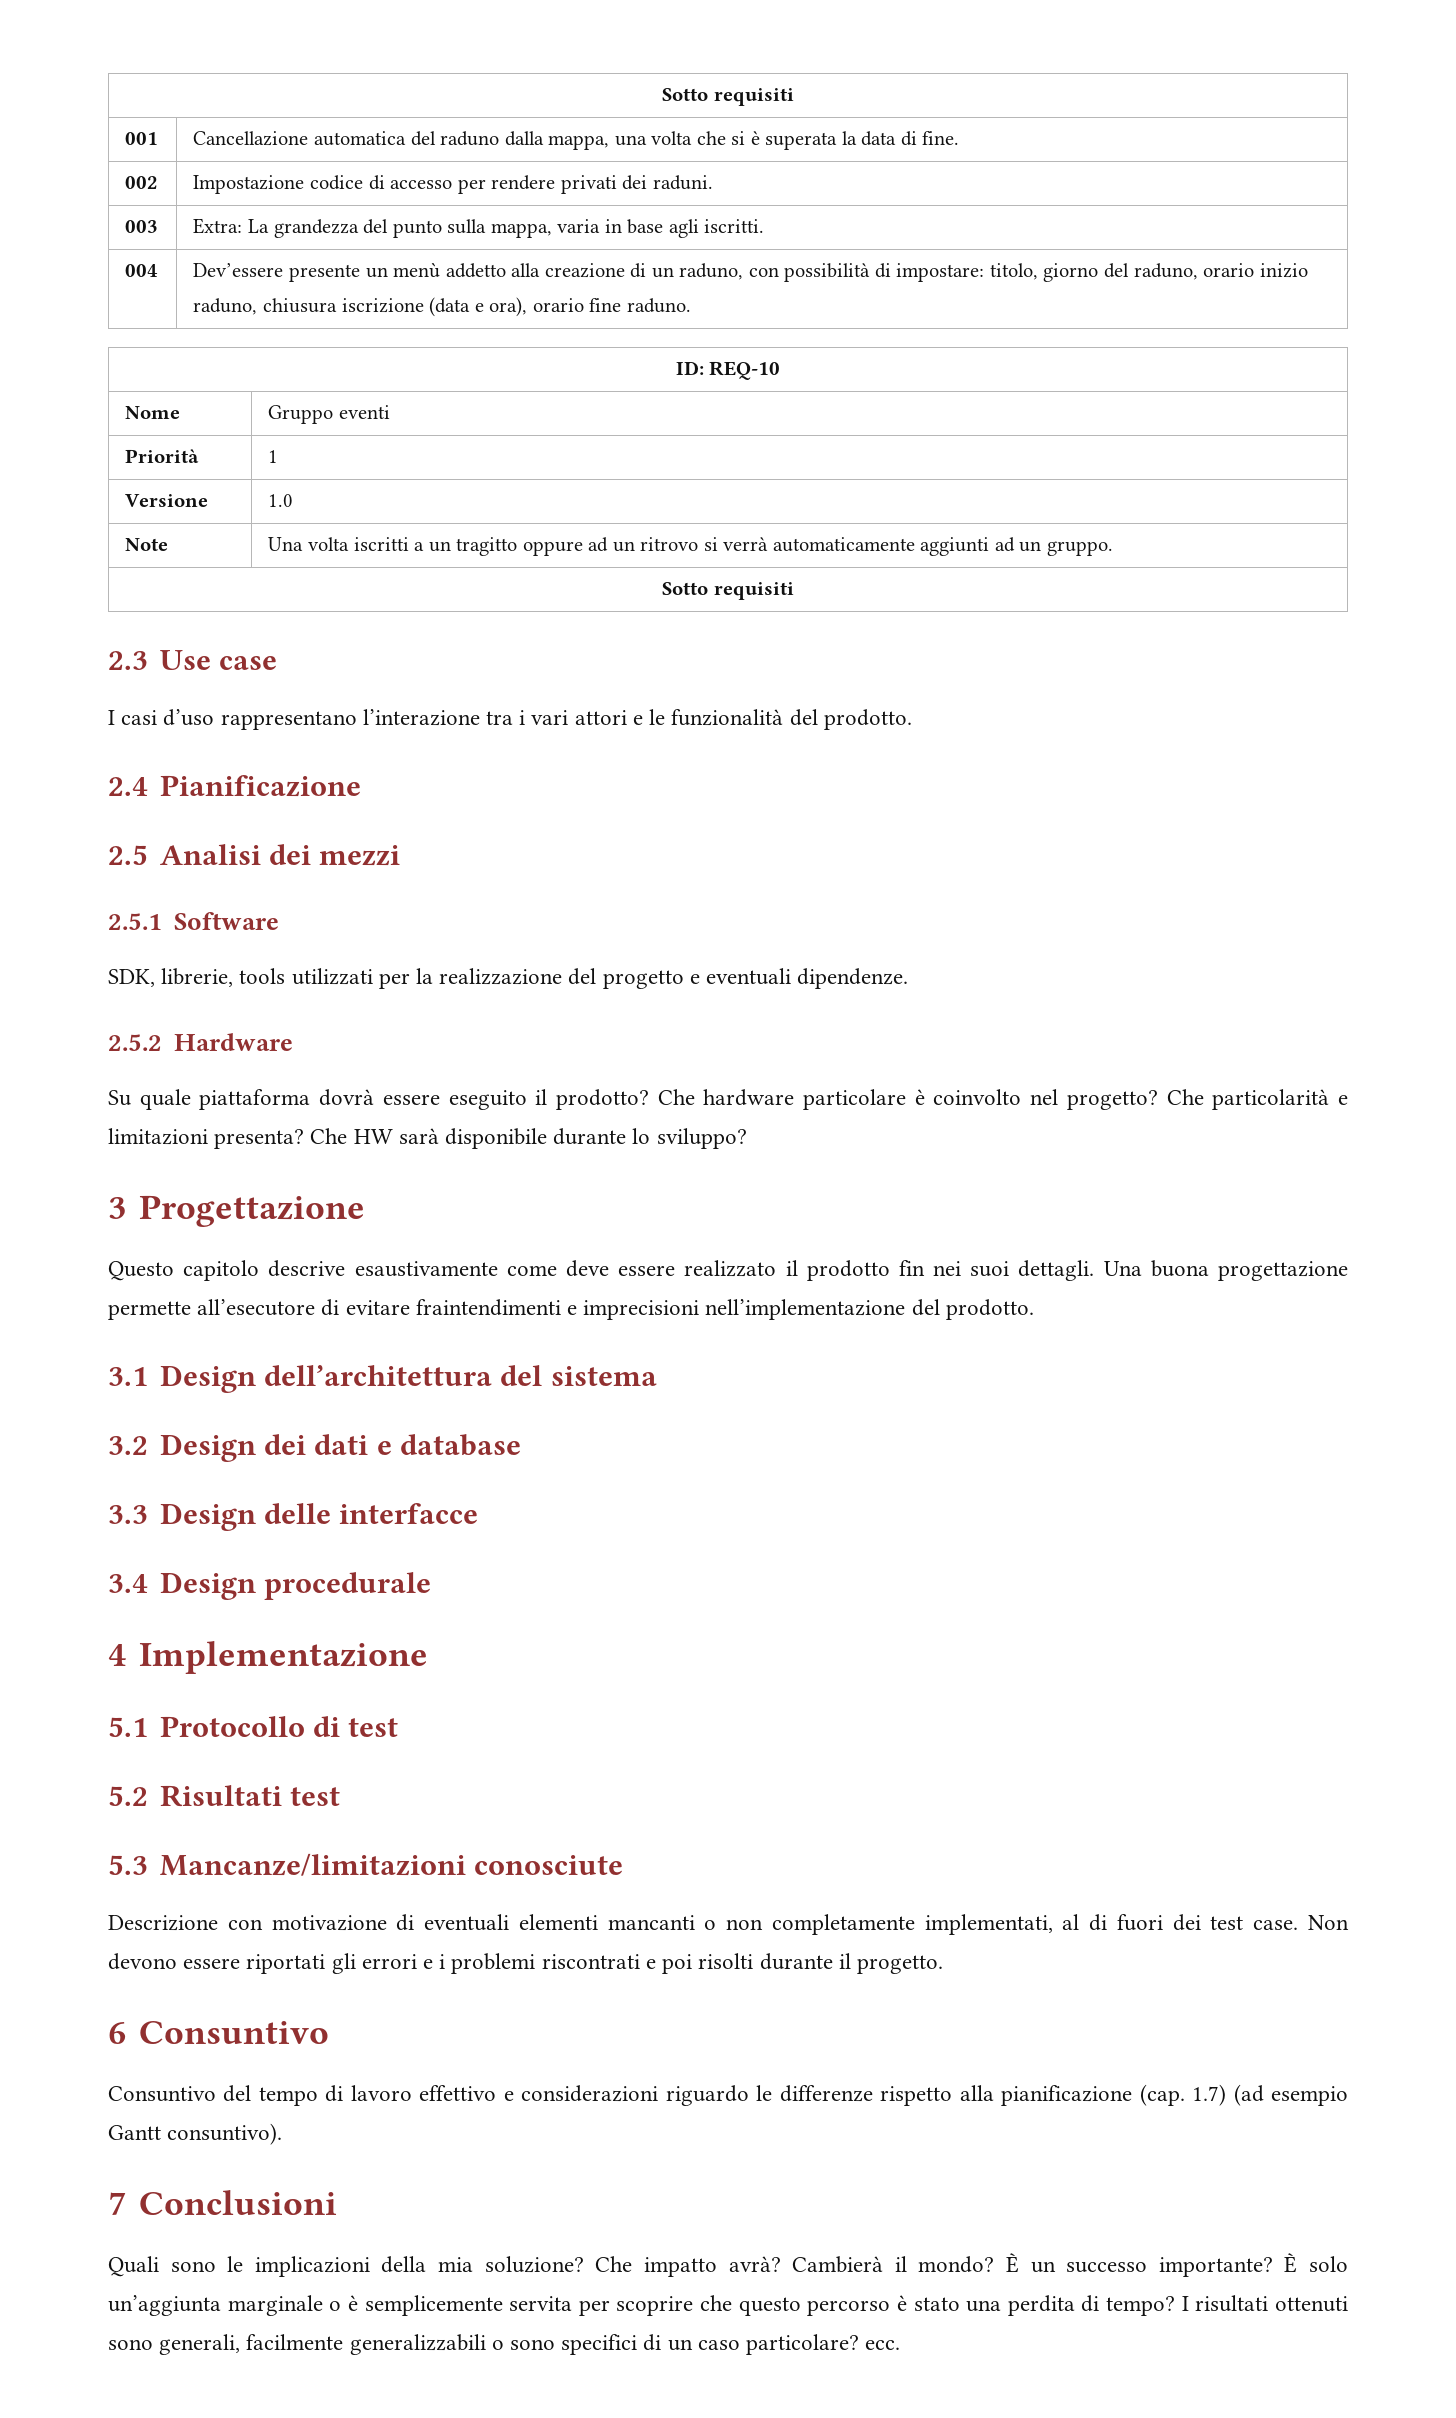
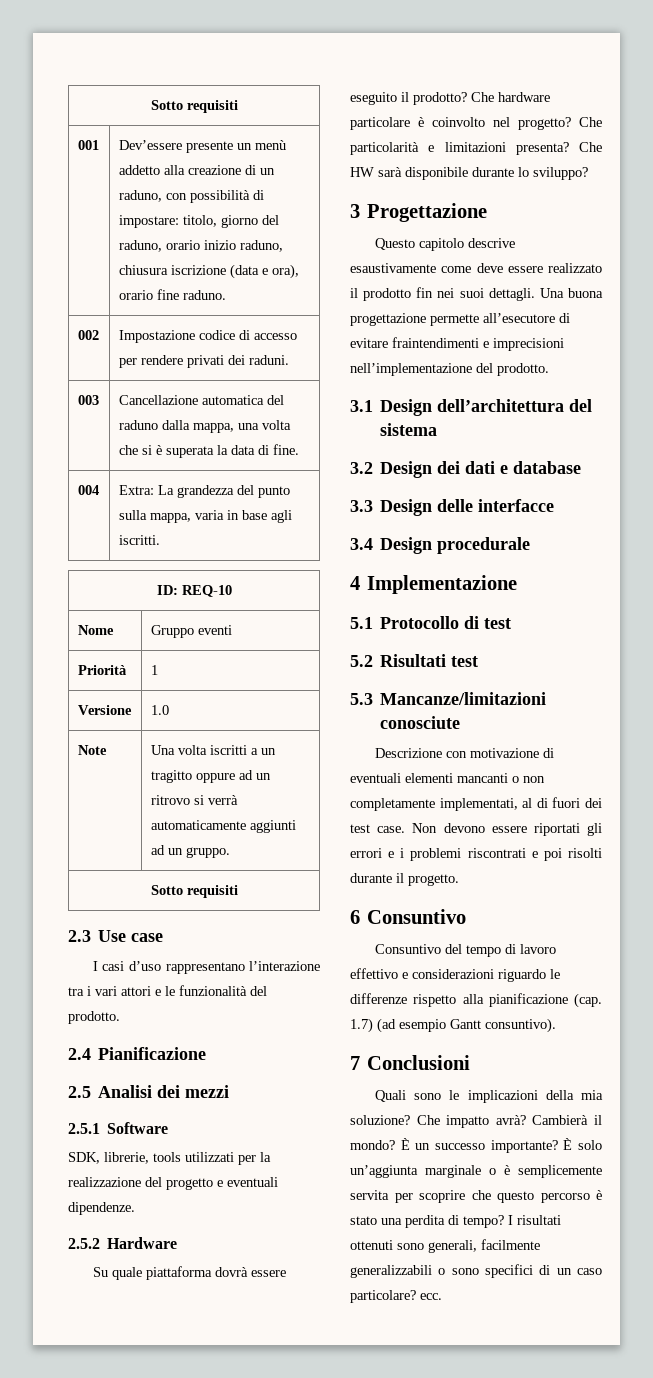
- 001 | Cancellazione automatica del raduno dalla mappa, una volta che si è superata la data di fine.
- 002 | Impostazione codice di accesso per rendere privati dei raduni.
- 003 | Extra: La grandezza del punto sulla mappa, varia in base agli iscritti.
- 004 | Dev’essere presente un menù addetto alla creazione di un raduno, con possibilità di impostare: titolo, giorno del raduno, orario inizio raduno, chiusura iscrizione (data e ora), orario fine raduno.
+ 001 | Dev’essere presente un menù addetto alla creazione di un raduno, con possibilità di impostare: titolo, giorno del raduno, orario inizio raduno, chiusura iscrizione (data e ora), orario fine raduno.
+ 002 | Impostazione codice di accesso per rendere privati dei raduni.
+ 003 | Cancellazione automatica del raduno dalla mappa, una volta che si è superata la data di fine.
+ 004 | Extra: La grandezza del punto sulla mappa, varia in base agli iscritti.

